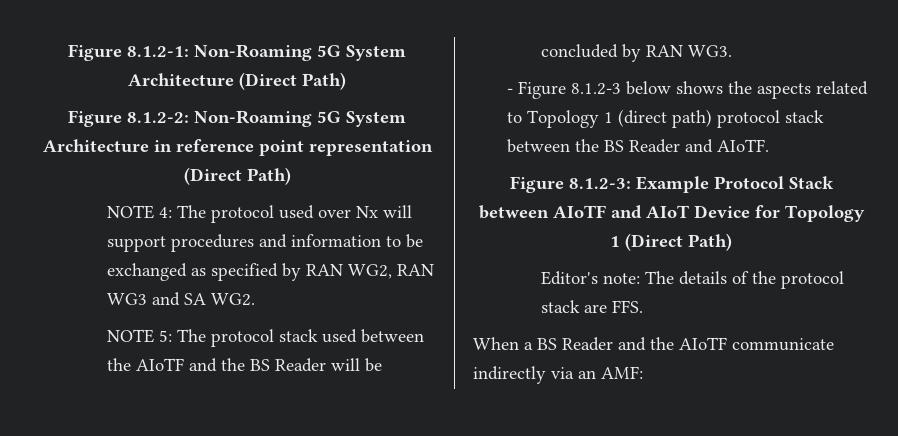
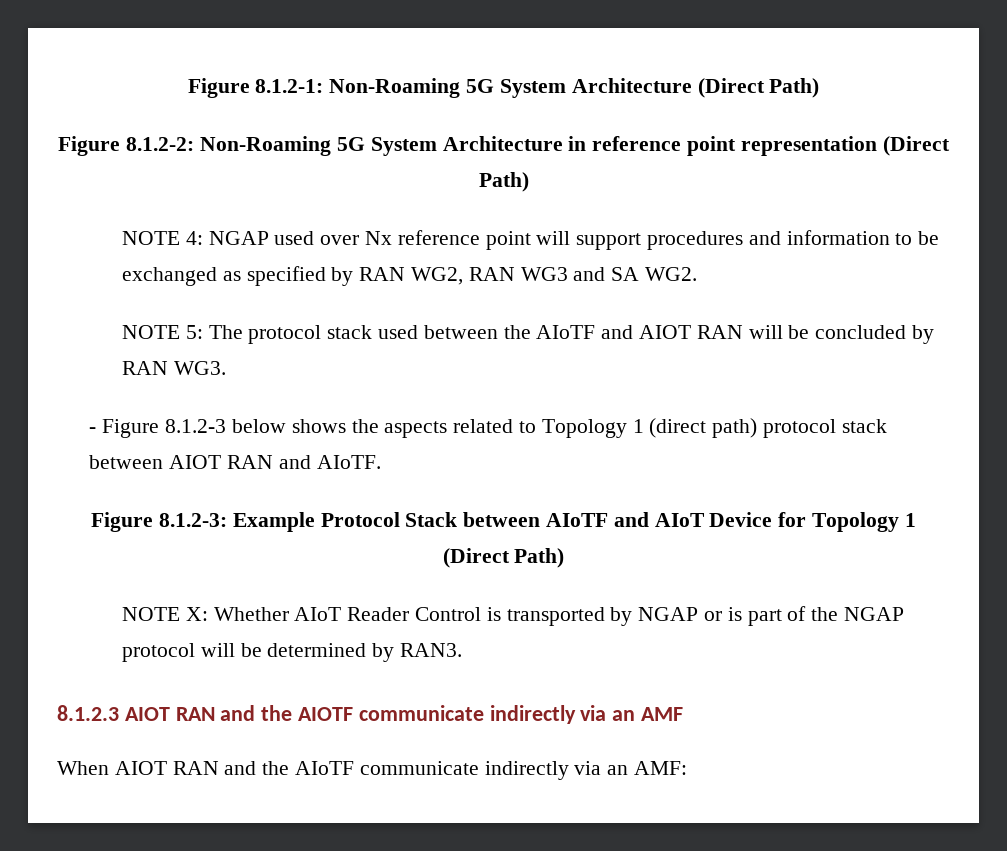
- NOTE 4: The protocol used over Nx will support procedures and information to be exchanged as specified by RAN WG2, RAN WG3 and SA WG2.
+ NOTE 4: NGAP used over Nx reference point will support procedures and information to be exchanged as specified by RAN WG2, RAN WG3 and SA WG2.
- NOTE 5: The protocol stack used between the AIoTF and the BS Reader will be concluded by RAN WG3.
+ NOTE 5: The protocol stack used between the AIoTF and AIOT RAN will be concluded by RAN WG3.
- - Figure 8.1.2-3 below shows the aspects related to Topology 1 (direct path) protocol stack between the BS Reader and AIoTF.
+ - Figure 8.1.2-3 below shows the aspects related to Topology 1 (direct path) protocol stack between AIOT RAN and AIoTF.
- Editor's note: The details of the protocol stack are FFS.
- When a BS Reader and the AIoTF communicate indirectly via an AMF:
+ NOTE X: Whether AIoT Reader Control is transported by NGAP or is part of the NGAP protocol will be determined by RAN3.
+ 8.1.2.3 AIOT RAN and the AIOTF communicate indirectly via an AMF
+ When AIOT RAN and the AIoTF communicate indirectly via an AMF:

